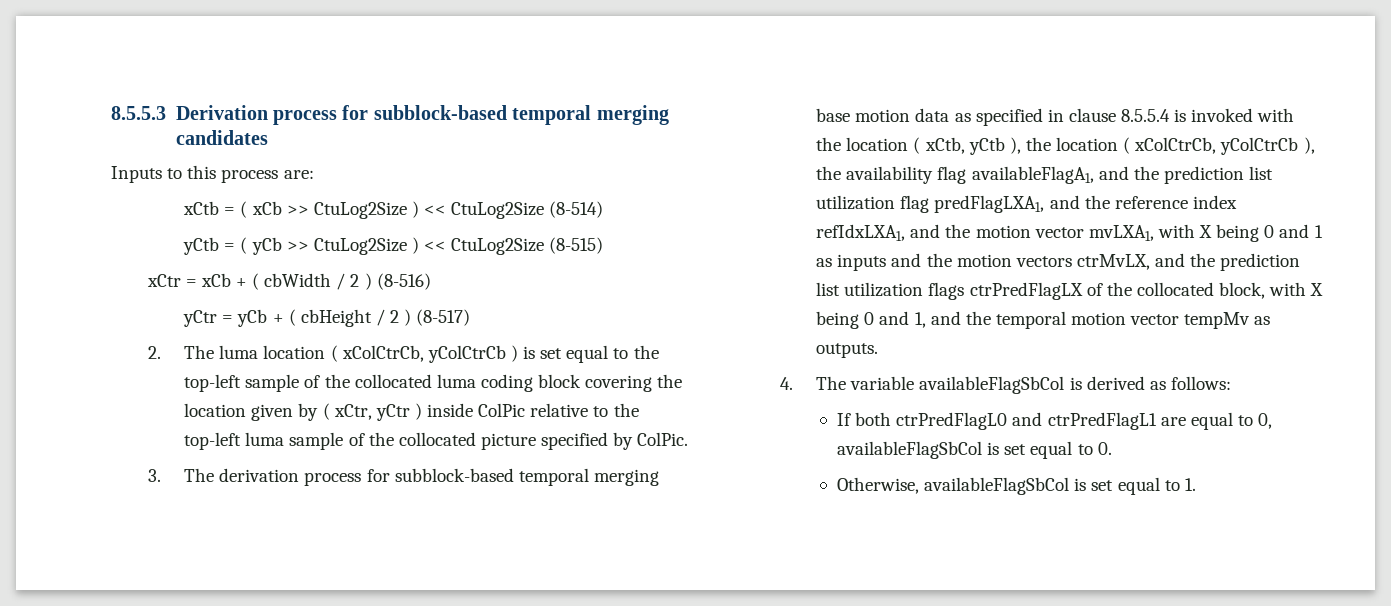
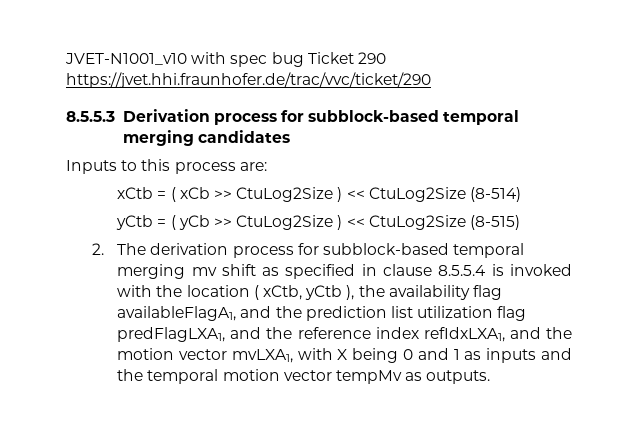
+ JVET-N1001_v10 with spec bug Ticket 290 https://jvet.hhi.fraunhofer.de/trac/vvc/ticket/290
- xCtr = xCb + ( cbWidth / 2 ) (8-516)
- yCtr = yCb + ( cbHeight / 2 ) (8-517)
- 2. The luma location ( xColCtrCb, yColCtrCb ) is set equal to the top-left sample of the collocated luma coding block covering the location given by ( xCtr, yCtr ) inside ColPic relative to the top-left luma sample of the collocated picture specified by ColPic.
- 3. The derivation process for subblock-based temporal merging base motion data as specified in clause 8.5.5.4 is invoked with the location ( xCtb, yCtb ), the location ( xColCtrCb, yColCtrCb ), the availability flag availableFlagA1, and the prediction list utilization flag predFlagLXA1, and the reference index refIdxLXA1, and the motion vector mvLXA1, with X being 0 and 1 as inputs and the motion vectors ctrMvLX, and the prediction list utilization flags ctrPredFlagLX of the collocated block, with X being 0 and 1, and the temporal motion vector tempMv as outputs.
+ 2. The derivation process for subblock-based temporal merging mv shift as specified in clause 8.5.5.4 is invoked with the location ( xCtb, yCtb ), the availability flag availableFlagA1, and the prediction list utilization flag predFlagLXA1, and the reference index refIdxLXA1, and the motion vector mvLXA1, with X being 0 and 1 as inputs and the temporal motion vector tempMv as outputs.
- 4. The variable availableFlagSbCol is derived as follows:
- If both ctrPredFlagL0 and ctrPredFlagL1 are equal to 0, availableFlagSbCol is set equal to 0.
- Otherwise, availableFlagSbCol is set equal to 1.

